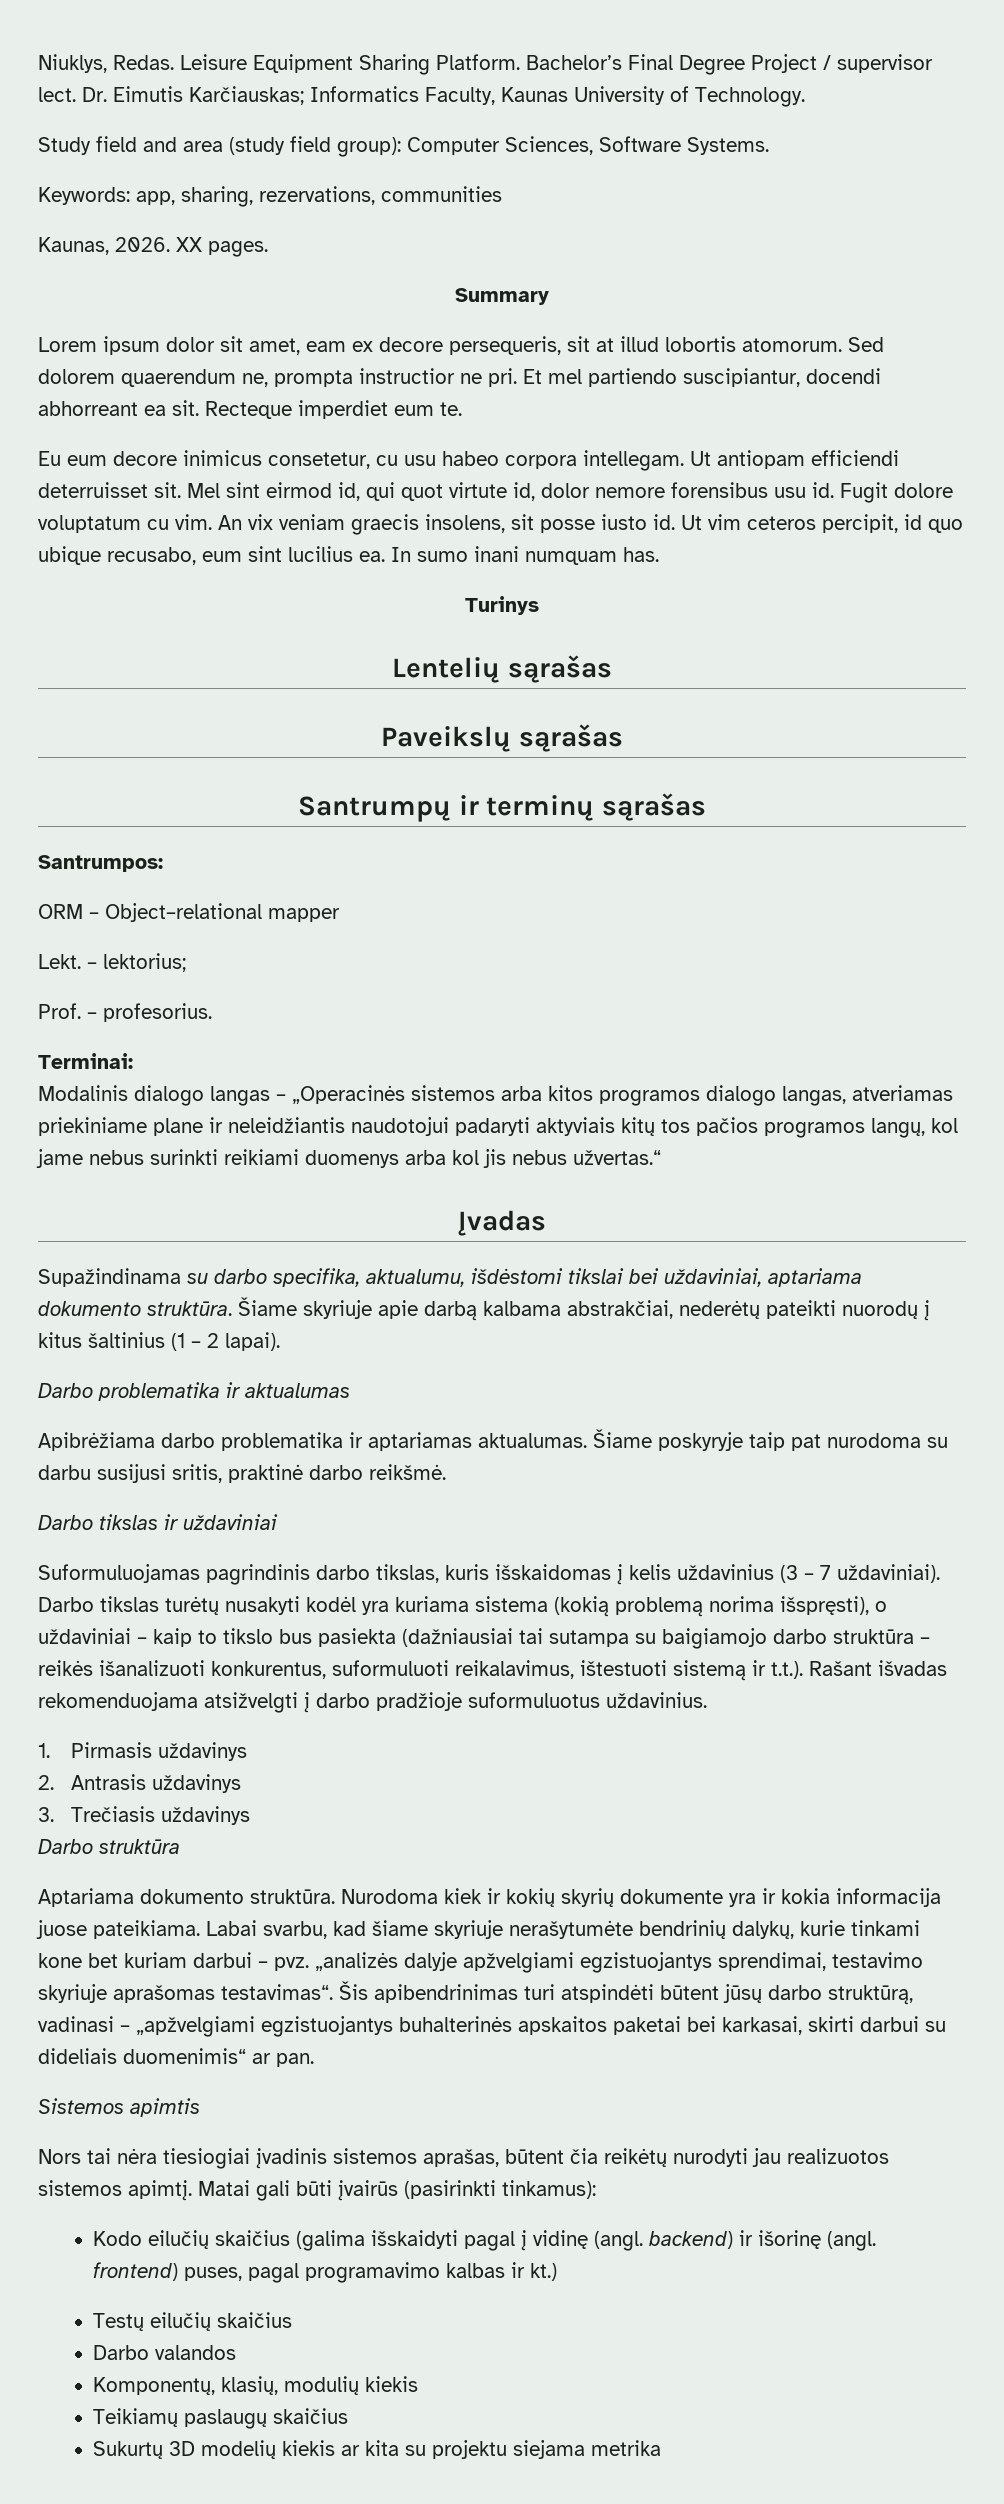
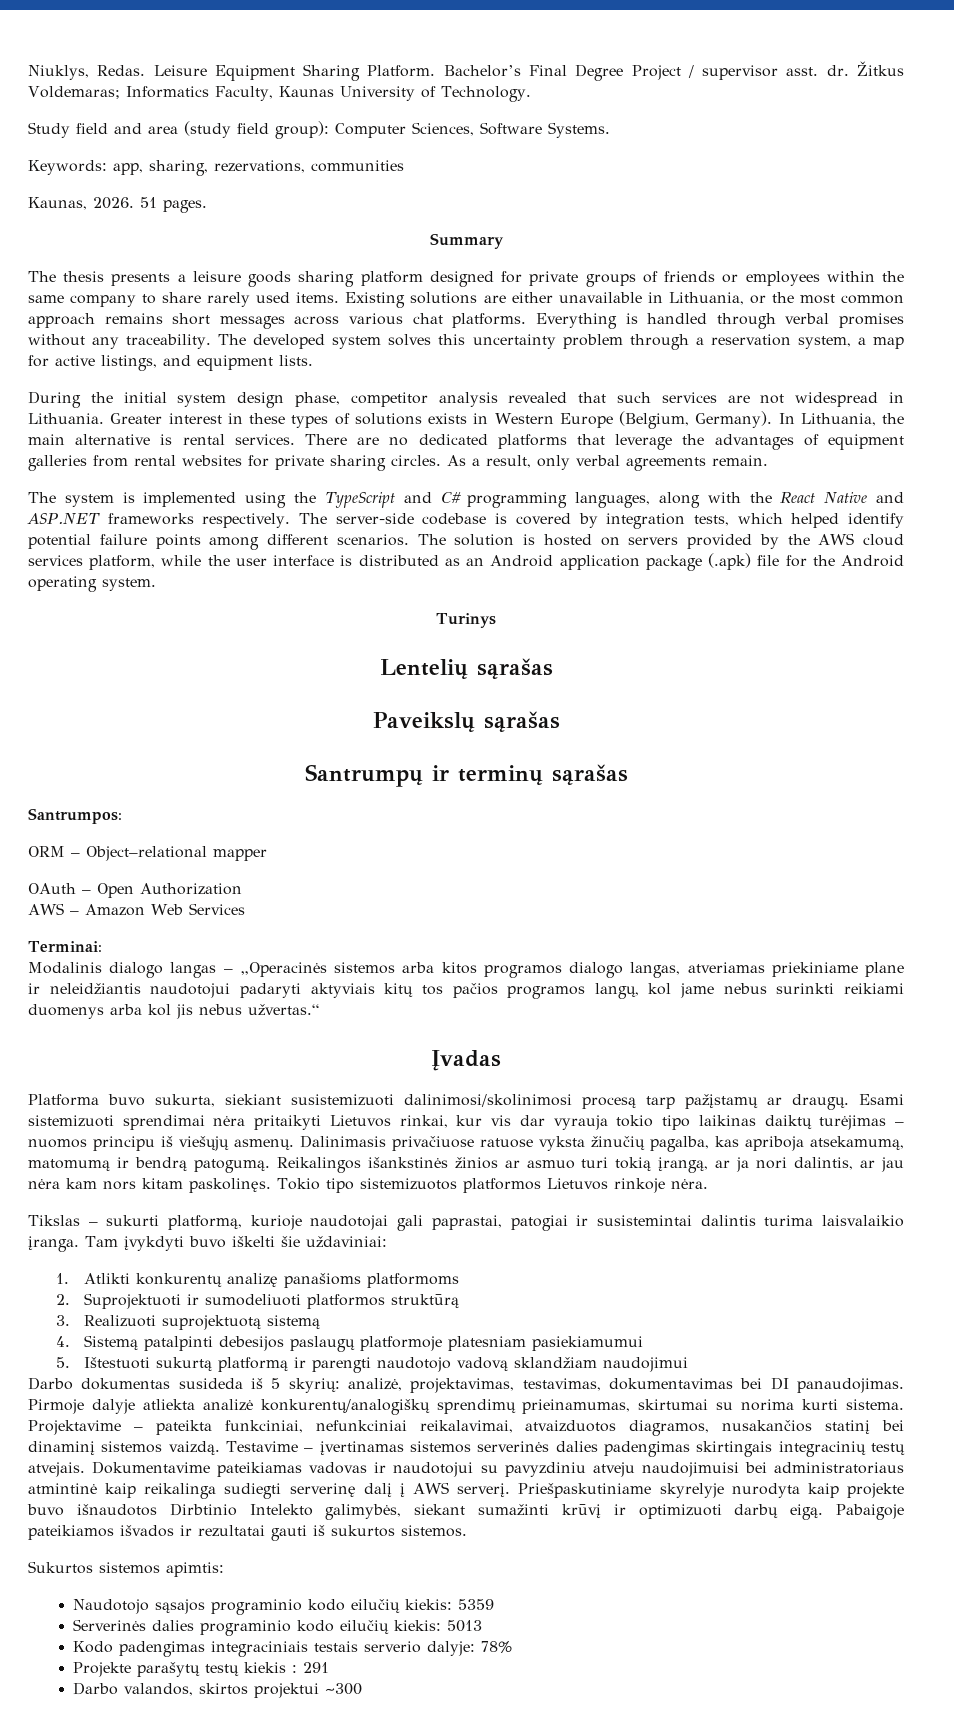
- Bachelor’s Final Degree Project / supervisor lect. Dr. Eimutis Karčiauskas; Informatics Faculty, Kaunas University of Technology.
+ Bachelor’s Final Degree Project / supervisor asst. dr. Žitkus Voldemaras; Informatics Faculty, Kaunas University of Technology.
- XX pages.
+ 51 pages.
- Lorem ipsum dolor sit amet, eam ex decore persequeris, sit at illud lobortis atomorum. Sed dolorem quaerendum ne, prompta instructior ne pri. Et mel partiendo suscipiantur, docendi abhorreant ea sit. Recteque imperdiet eum te.
- Eu eum decore inimicus consetetur, cu usu habeo corpora intellegam. Ut antiopam efficiendi deterruisset sit. Mel sint eirmod id, qui quot virtute id, dolor nemore forensibus usu id. Fugit dolore voluptatum cu vim. An vix veniam graecis insolens, sit posse iusto id. Ut vim ceteros percipit, id quo ubique recusabo, eum sint lucilius ea. In sumo inani numquam has.
+ The thesis presents a leisure goods sharing platform designed for private groups of friends or employees within the same company to share rarely used items. Existing solutions are either unavailable in Lithuania, or the most common approach remains short messages across various chat platforms. Everything is handled through verbal promises without any traceability. The developed system solves this uncertainty problem through a reservation system, a map for active listings, and equipment lists.
+ During the initial system design phase, competitor analysis revealed that such services are not widespread in Lithuania. Greater interest in these types of solutions exists in Western Europe (Belgium, Germany). In Lithuania, the main alternative is rental services. There are no dedicated platforms that leverage the advantages of equipment galleries from rental websites for private sharing circles. As a result, only verbal agreements remain.
+ The system is implemented using the TypeScript and C# programming languages, along with the React Native and ASP.NET frameworks respectively. The server-side codebase is covered by integration tests, which helped identify potential failure points among different scenarios. The solution is hosted on servers provided by the AWS cloud services platform, while the user interface is distributed as an Android application package (.apk) file for the Android operating system.
- Lekt. – lektorius;
- Prof. – profesorius.
+ OAuth – Open Authorization
+ AWS – Amazon Web Services
- Supažindinama su darbo specifika, aktualumu, išdėstomi tikslai bei uždaviniai, aptariama dokumento struktūra. Šiame skyriuje apie darbą kalbama abstrakčiai, nederėtų pateikti nuorodų į kitus šaltinius (1 – 2 lapai).
- Darbo problematika ir aktualumas
- Apibrėžiama darbo problematika ir aptariamas aktualumas. Šiame poskyryje taip pat nurodoma su darbu susijusi sritis, praktinė darbo reikšmė.
- Darbo tikslas ir uždaviniai
- Suformuluojamas pagrindinis darbo tikslas, kuris išskaidomas į kelis uždavinius (3 – 7 uždaviniai). Darbo tikslas turėtų nusakyti kodėl yra kuriama sistema (kokią problemą norima išspręsti), o uždaviniai – kaip to tikslo bus pasiekta (dažniausiai tai sutampa su baigiamojo darbo struktūra – reikės išanalizuoti konkurentus, suformuluoti reikalavimus, ištestuoti sistemą ir t.t.). Rašant išvadas rekomenduojama atsižvelgti į darbo pradžioje suformuluotus uždavinius.
- 1. Pirmasis uždavinys
- 2. Antrasis uždavinys
- 3. Trečiasis uždavinys
- Darbo struktūra
- Aptariama dokumento struktūra. Nurodoma kiek ir kokių skyrių dokumente yra ir kokia informacija juose pateikiama. Labai svarbu, kad šiame skyriuje nerašytumėte bendrinių dalykų, kurie tinkami kone bet kuriam darbui – pvz. „analizės dalyje apžvelgiami egzistuojantys sprendimai, testavimo skyriuje aprašomas testavimas“. Šis apibendrinimas turi atspindėti būtent jūsų darbo struktūrą, vadinasi – „apžvelgiami egzistuojantys buhalterinės apskaitos paketai bei karkasai, skirti darbui su dideliais duomenimis“ ar pan.
- Sistemos apimtis
- Nors tai nėra tiesiogiai įvadinis sistemos aprašas, būtent čia reikėtų nurodyti jau realizuotos sistemos apimtį. Matai gali būti įvairūs (pasirinkti tinkamus):
- Kodo eilučių skaičius (galima išskaidyti pagal į vidinę (angl. backend) ir išorinę (angl. frontend) puses, pagal programavimo kalbas ir kt.)
- Testų eilučių skaičius
- Darbo valandos
- Komponentų, klasių, modulių kiekis
- Teikiamų paslaugų skaičius
- Sukurtų 3D modelių kiekis ar kita su projektu siejama metrika
+ Platforma buvo sukurta, siekiant susistemizuoti dalinimosi/skolinimosi procesą tarp pažįstamų ar draugų. Esami sistemizuoti sprendimai nėra pritaikyti Lietuvos rinkai, kur vis dar vyrauja tokio tipo laikinas daiktų turėjimas – nuomos principu iš viešųjų asmenų. Dalinimasis privačiuose ratuose vyksta žinučių pagalba, kas apriboja atsekamumą, matomumą ir bendrą patogumą. Reikalingos išankstinės žinios ar asmuo turi tokią įrangą, ar ja nori dalintis, ar jau nėra kam nors kitam paskolinęs. Tokio tipo sistemizuotos platformos Lietuvos rinkoje nėra.
+ Tikslas – sukurti platformą, kurioje naudotojai gali paprastai, patogiai ir susistemintai dalintis turima laisvalaikio įranga. Tam įvykdyti buvo iškelti šie uždaviniai:
+ 1. Atlikti konkurentų analizę panašioms platformoms
+ 2. Suprojektuoti ir sumodeliuoti platformos struktūrą
+ 3. Realizuoti suprojektuotą sistemą
+ 4. Sistemą patalpinti debesijos paslaugų platformoje platesniam pasiekiamumui
+ 5. Ištestuoti sukurtą platformą ir parengti naudotojo vadovą sklandžiam naudojimui
+ Darbo dokumentas susideda iš 5 skyrių: analizė, projektavimas, testavimas, dokumentavimas bei DI panaudojimas. Pirmoje dalyje atliekta analizė konkurentų/analogiškų sprendimų prieinamumas, skirtumai su norima kurti sistema. Projektavime – pateikta funkciniai, nefunkciniai reikalavimai, atvaizduotos diagramos, nusakančios statinį bei dinaminį sistemos vaizdą. Testavime – įvertinamas sistemos serverinės dalies padengimas skirtingais integracinių testų atvejais. Dokumentavime pateikiamas vadovas ir naudotojui su pavyzdiniu atveju naudojimuisi bei administratoriaus atmintinė kaip reikalinga sudiegti serverinę dalį į AWS serverį. Priešpaskutiniame skyrelyje nurodyta kaip projekte buvo išnaudotos Dirbtinio Intelekto galimybės, siekant sumažinti krūvį ir optimizuoti darbų eigą. Pabaigoje pateikiamos išvados ir rezultatai gauti iš sukurtos sistemos.
+ Sukurtos sistemos apimtis:
+ Naudotojo sąsajos programinio kodo eilučių kiekis: 5359
+ Serverinės dalies programinio kodo eilučių kiekis: 5013
+ Kodo padengimas integraciniais testais serverio dalyje: 78%
+ Projekte parašytų testų kiekis : 291
+ Darbo valandos, skirtos projektui ~300

